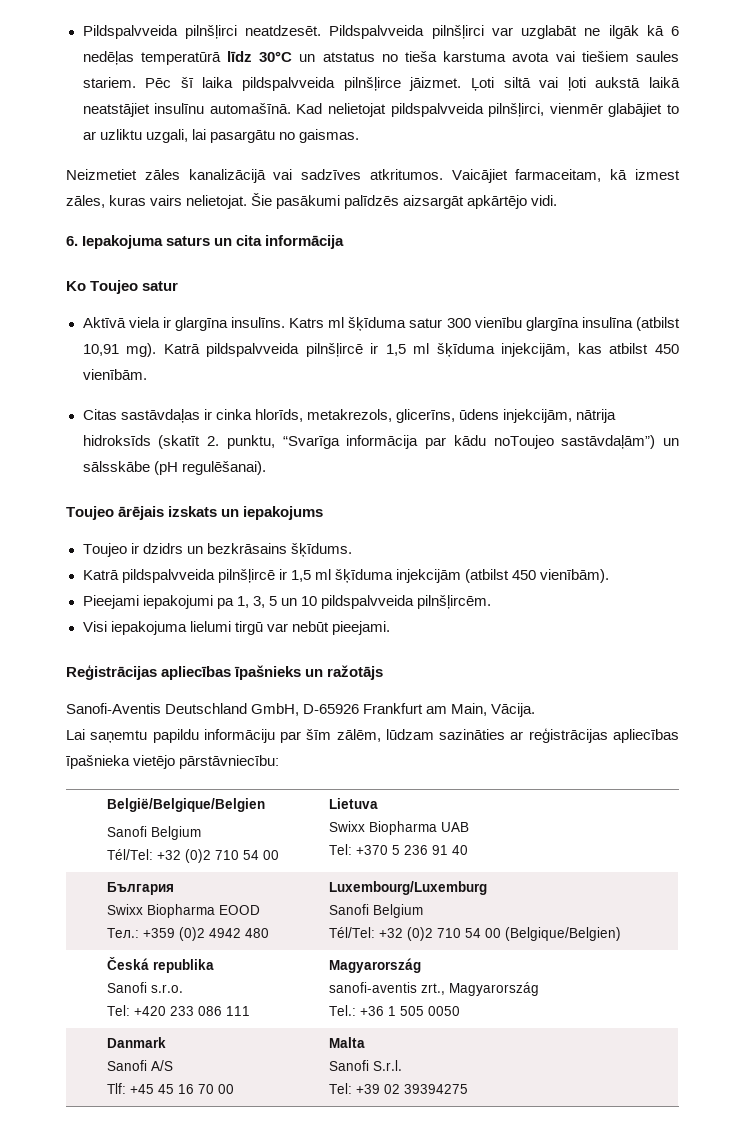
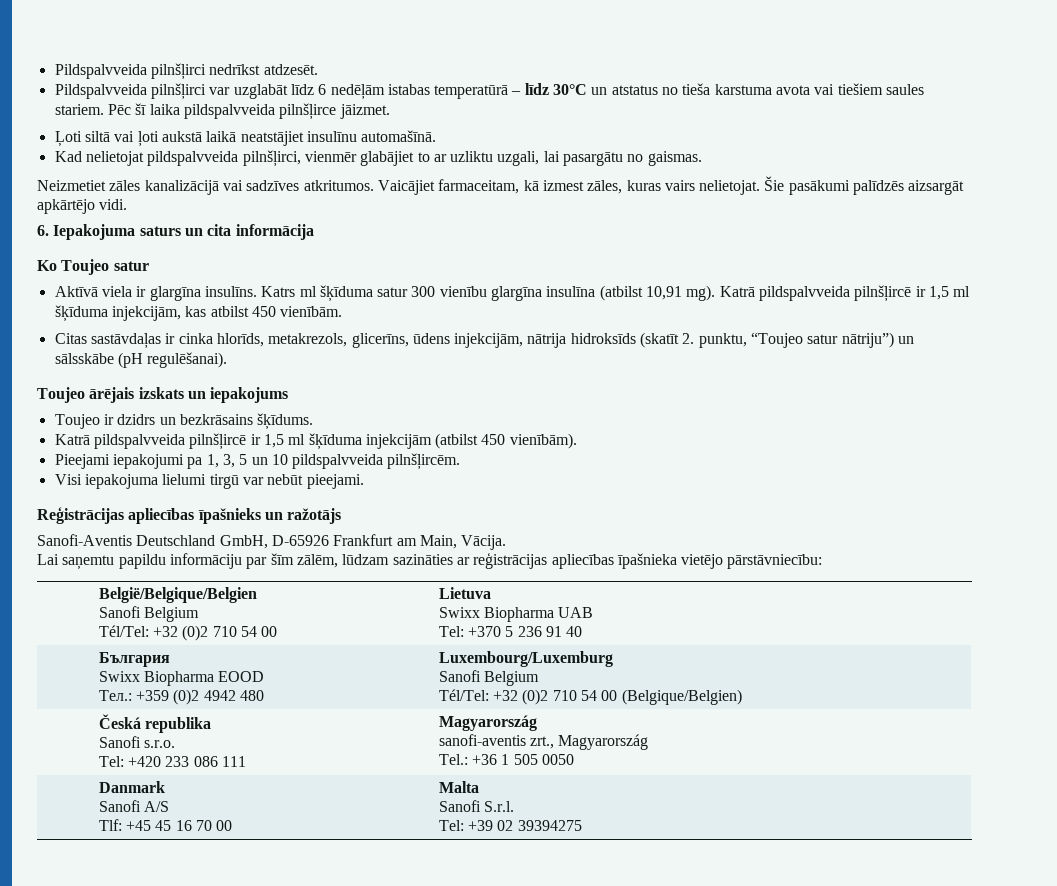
- Pildspalvveida pilnšļirci neatdzesēt. Pildspalvveida pilnšļirci var uzglabāt ne ilgāk kā 6 nedēļas temperatūrā līdz 30°C un atstatus no tieša karstuma avota vai tiešiem saules stariem.
+ Pildspalvveida pilnšļirci nedrīkst atdzesēt.
+ Pildspalvveida pilnšļirci var uzglabāt līdz 6 nedēļām istabas temperatūrā – līdz 30°C un atstatus no tieša karstuma avota vai tiešiem saules stariem.
- Pēc šī laika pildspalvveida pilnšļirce jāizmet. Ļoti siltā vai ļoti aukstā laikā neatstājiet insulīnu automašīnā. Kad nelietojat pildspalvveida pilnšļirci, vienmēr glabājiet to ar uzliktu uzgali, lai pasargātu no gaismas.
+ Pēc šī laika pildspalvveida pilnšļirce jāizmet.
+ Ļoti siltā vai ļoti aukstā laikā neatstājiet insulīnu automašīnā.
+ Kad nelietojat pildspalvveida pilnšļirci, vienmēr glabājiet to ar uzliktu uzgali, lai pasargātu no gaismas.
- Citas sastāvdaļas ir cinka hlorīds, metakrezols, glicerīns, ūdens injekcijām, nātrija hidroksīds (skatīt 2. punktu, “Svarīga informācija par kādu noToujeo sastāvdaļām”) un sālsskābe (pH regulēšanai).
+ Citas sastāvdaļas ir cinka hlorīds, metakrezols, glicerīns, ūdens injekcijām, nātrija hidroksīds (skatīt 2. punktu, “Toujeo satur nātriju”) un sālsskābe (pH regulēšanai).

